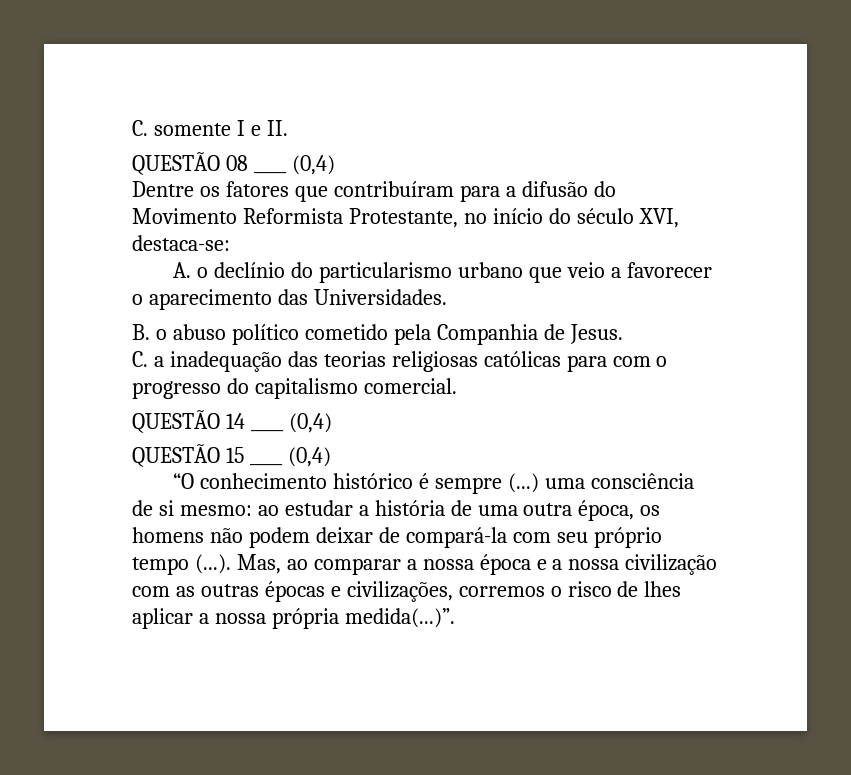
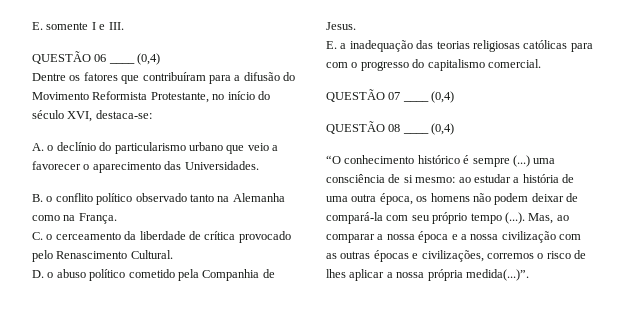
- C. somente I e II.
- QUESTÃO 08 ____ (0,4)
+ E. somente I e III.
+ QUESTÃO 06 ____ (0,4)
- B. o abuso político cometido pela Companhia de Jesus.
+ B. o conflito político observado tanto na Alemanha como na França.
+ C. o cerceamento da liberdade de crítica provocado pelo Renascimento Cultural.
+ D. o abuso político cometido pela Companhia de Jesus.
- C. a inadequação das teorias religiosas católicas para com o progresso do capitalismo comercial.
+ E. a inadequação das teorias religiosas católicas para com o progresso do capitalismo comercial.
- QUESTÃO 14 ____ (0,4)
+ QUESTÃO 07 ____ (0,4)
- QUESTÃO 15 ____ (0,4)
+ QUESTÃO 08 ____ (0,4)

